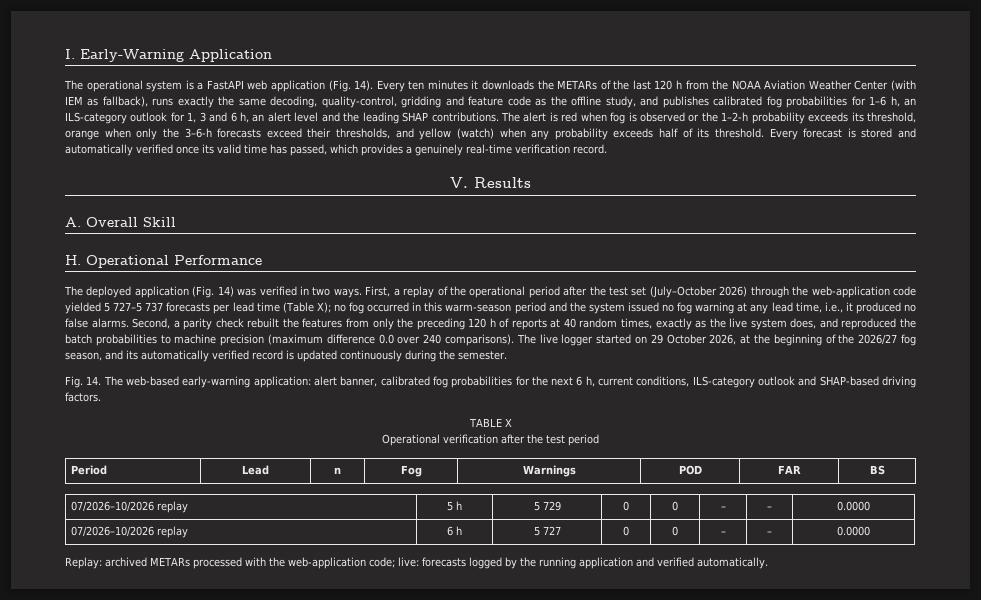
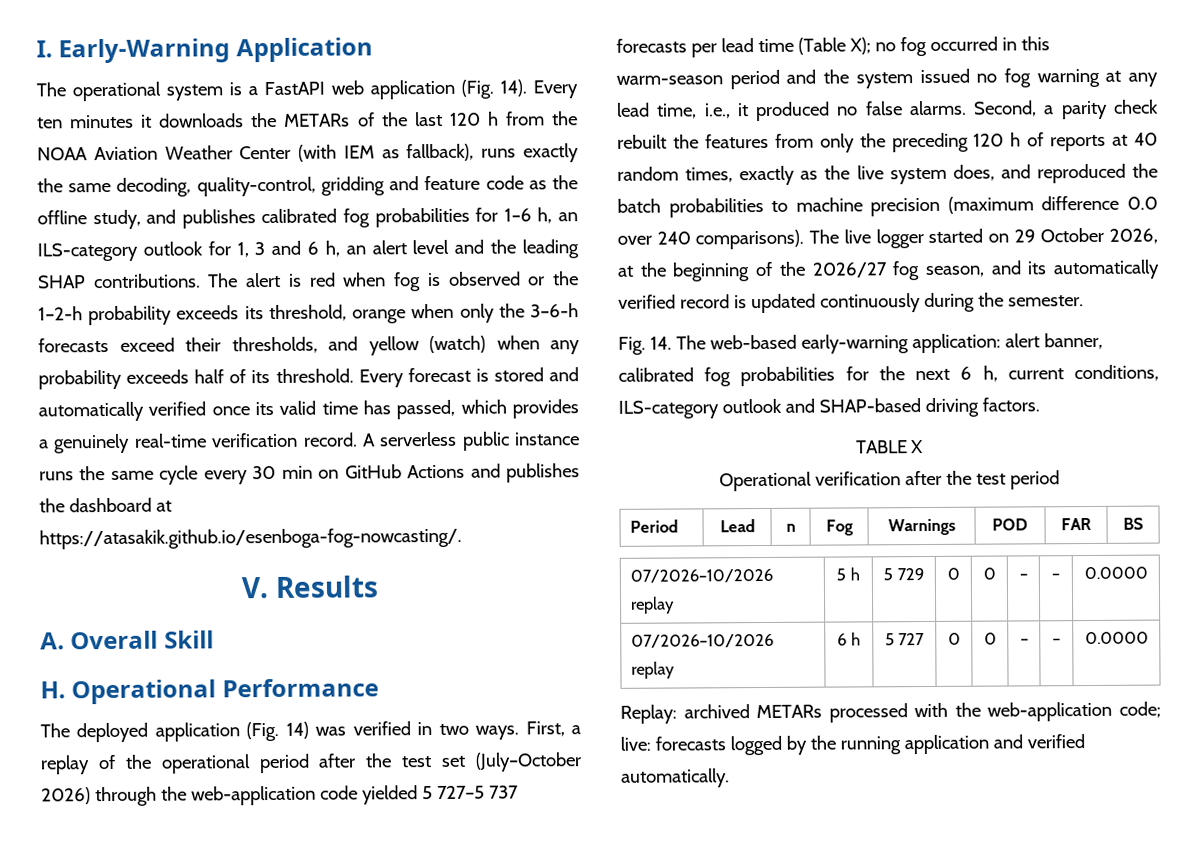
+ A serverless public instance runs the same cycle every 30 min on GitHub Actions and publishes the dashboard at https://atasakik.github.io/esenboga-fog-nowcasting/.

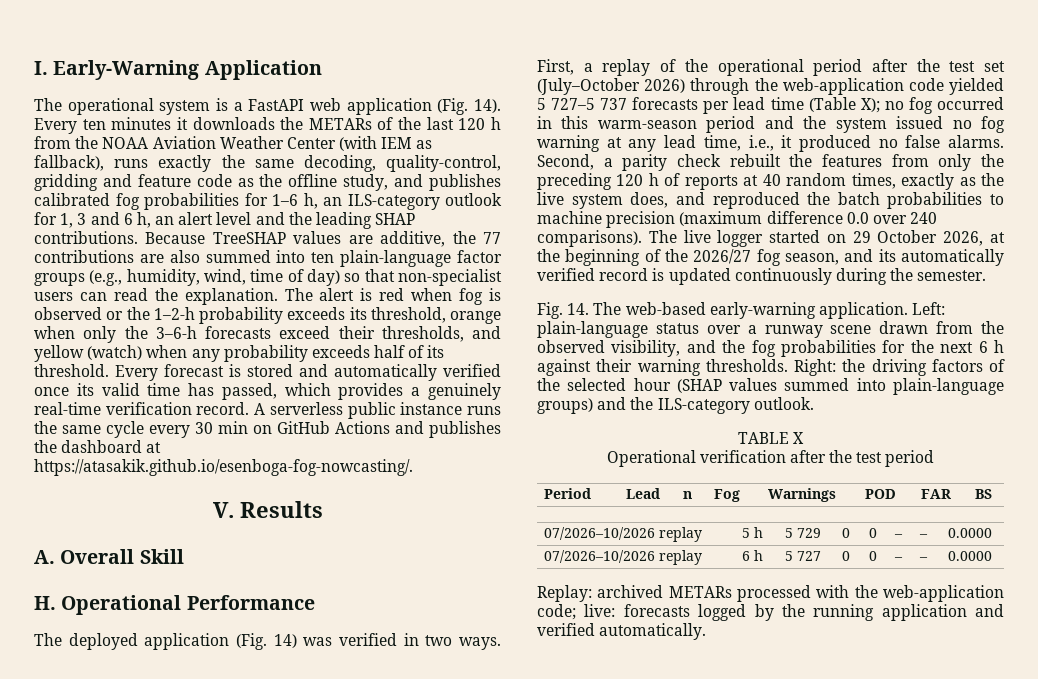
+ Because TreeSHAP values are additive, the 77 contributions are also summed into ten plain-language factor groups (e.g., humidity, wind, time of day) so that non-specialist users can read the explanation.
- Fig. 14. The web-based early-warning application: alert banner, calibrated fog probabilities for the next 6 h, current conditions, ILS-category outlook and SHAP-based driving factors.
+ Fig. 14. The web-based early-warning application. Left: plain-language status over a runway scene drawn from the observed visibility, and the fog probabilities for the next 6 h against their warning thresholds. Right: the driving factors of the selected hour (SHAP values summed into plain-language groups) and the ILS-category outlook.

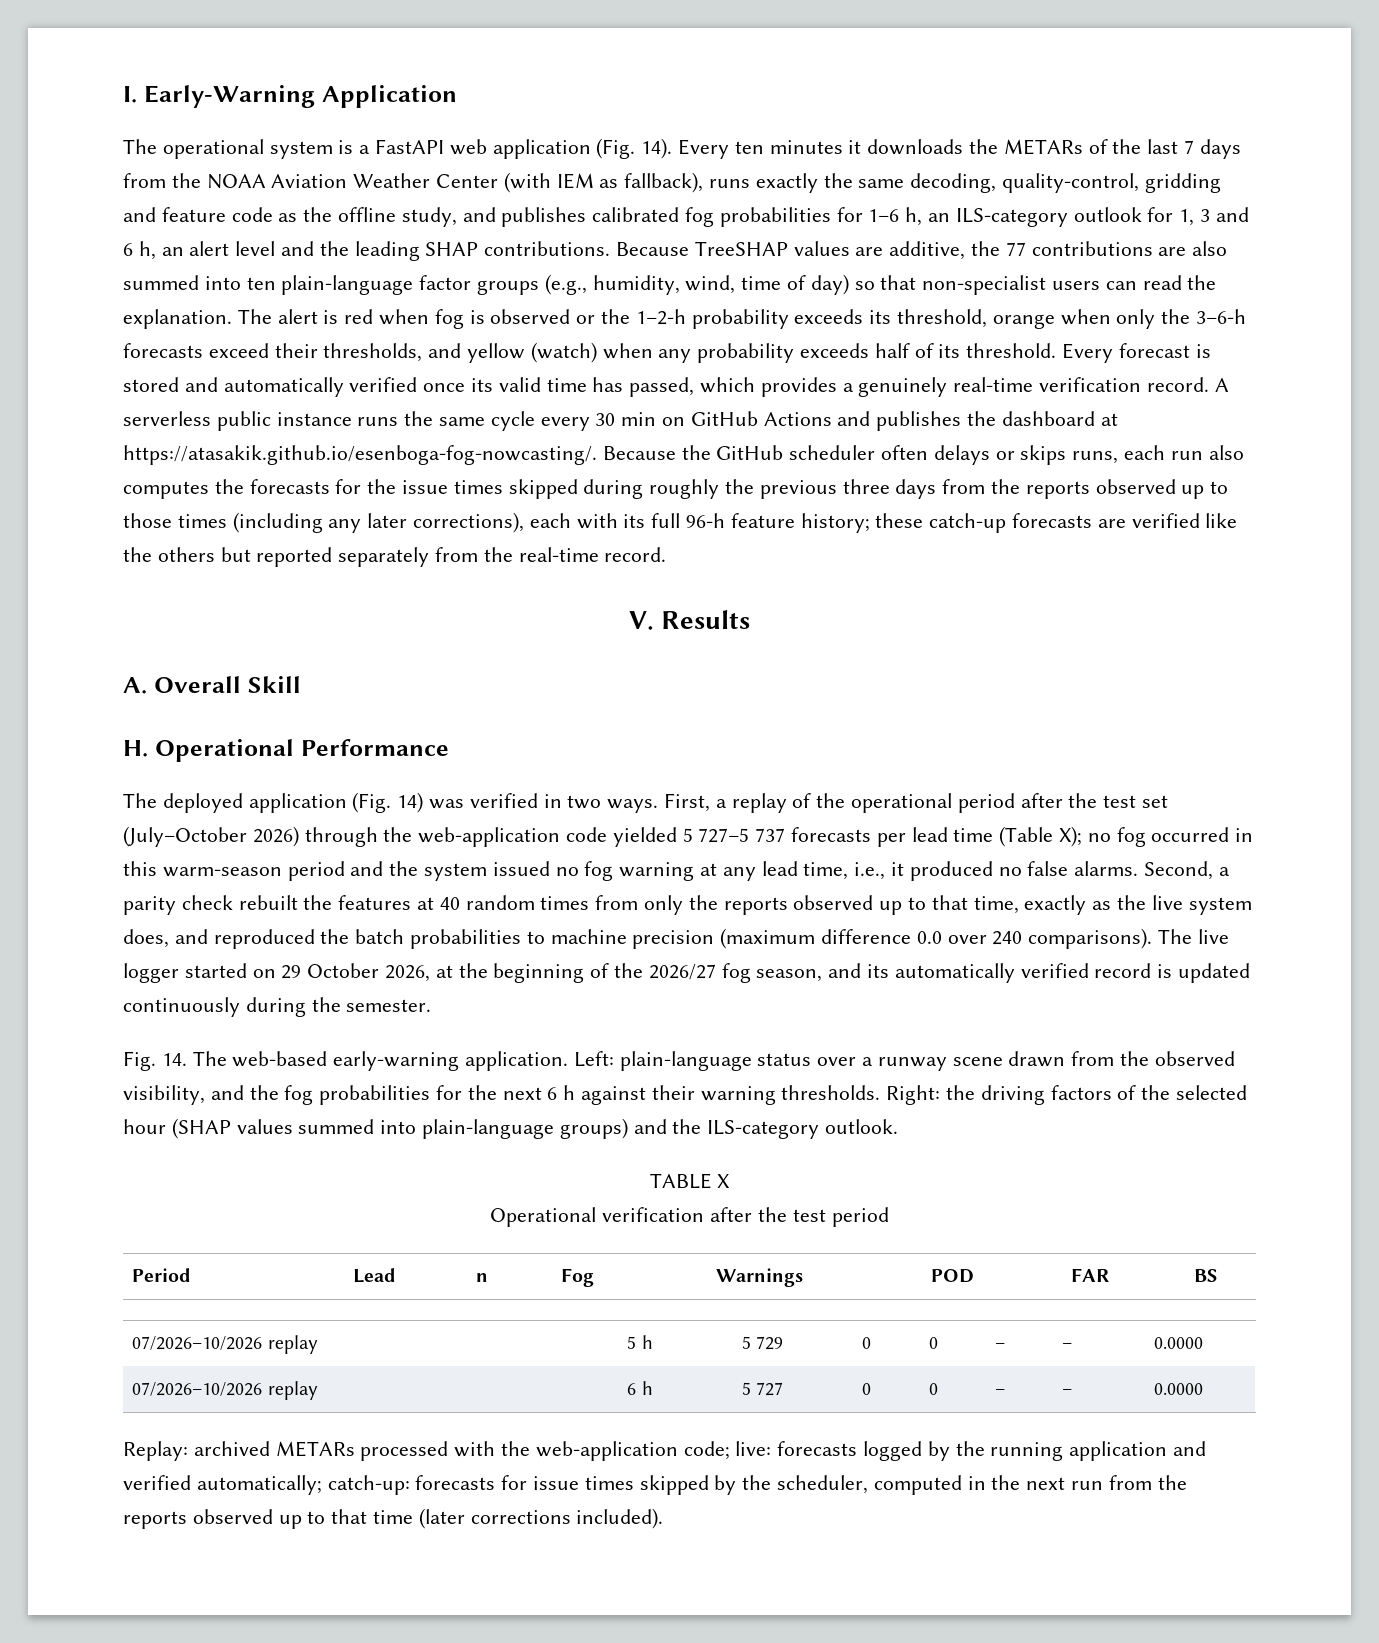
- Every ten minutes it downloads the METARs of the last 120 h from the NOAA Aviation Weather Center (with IEM as fallback), runs exactly the same decoding, quality-control, gridding and feature code as the offline study, and publishes calibrated fog probabilities for 1–6 h, an ILS-category outlook for 1, 3 and 6 h, an alert level and the leading SHAP contributions.
+ Every ten minutes it downloads the METARs of the last 7 days from the NOAA Aviation Weather Center (with IEM as fallback), runs exactly the same decoding, quality-control, gridding and feature code as the offline study, and publishes calibrated fog probabilities for 1–6 h, an ILS-category outlook for 1, 3 and 6 h, an alert level and the leading SHAP contributions.
- A serverless public instance runs the same cycle every 30 min on GitHub Actions and publishes the dashboard at https://atasakik.github.io/esenboga-fog-nowcasting/.
+ A serverless public instance runs the same cycle every 30 min on GitHub Actions and publishes the dashboard at https://atasakik.github.io/esenboga-fog-nowcasting/. Because the GitHub scheduler often delays or skips runs, each run also computes the forecasts for the issue times skipped during roughly the previous three days from the reports observed up to those times (including any later corrections), each with its full 96-h feature history; these catch-up forecasts are verified like the others but reported separately from the real-time record.
- Second, a parity check rebuilt the features from only the preceding 120 h of reports at 40 random times, exactly as the live system does, and reproduced the batch probabilities to machine precision (maximum difference 0.0 over 240 comparisons).
+ Second, a parity check rebuilt the features at 40 random times from only the reports observed up to that time, exactly as the live system does, and reproduced the batch probabilities to machine precision (maximum difference 0.0 over 240 comparisons).
- Replay: archived METARs processed with the web-application code; live: forecasts logged by the running application and verified automatically.
+ Replay: archived METARs processed with the web-application code; live: forecasts logged by the running application and verified automatically; catch-up: forecasts for issue times skipped by the scheduler, computed in the next run from the reports observed up to that time (later corrections included).

